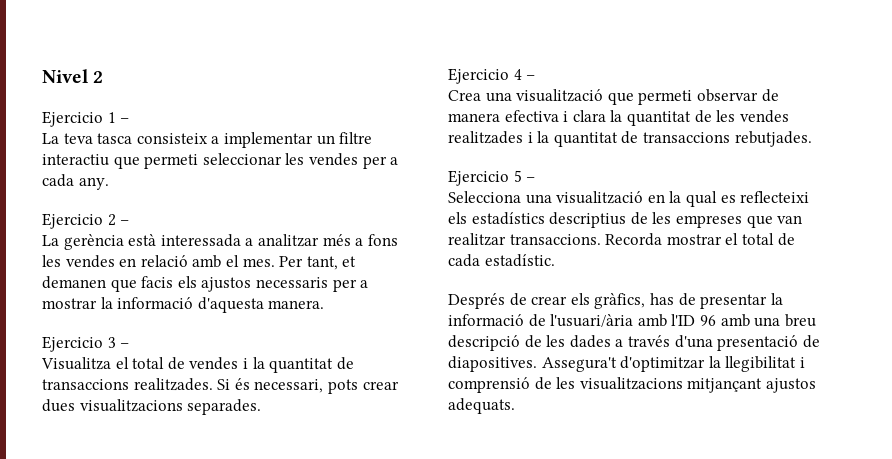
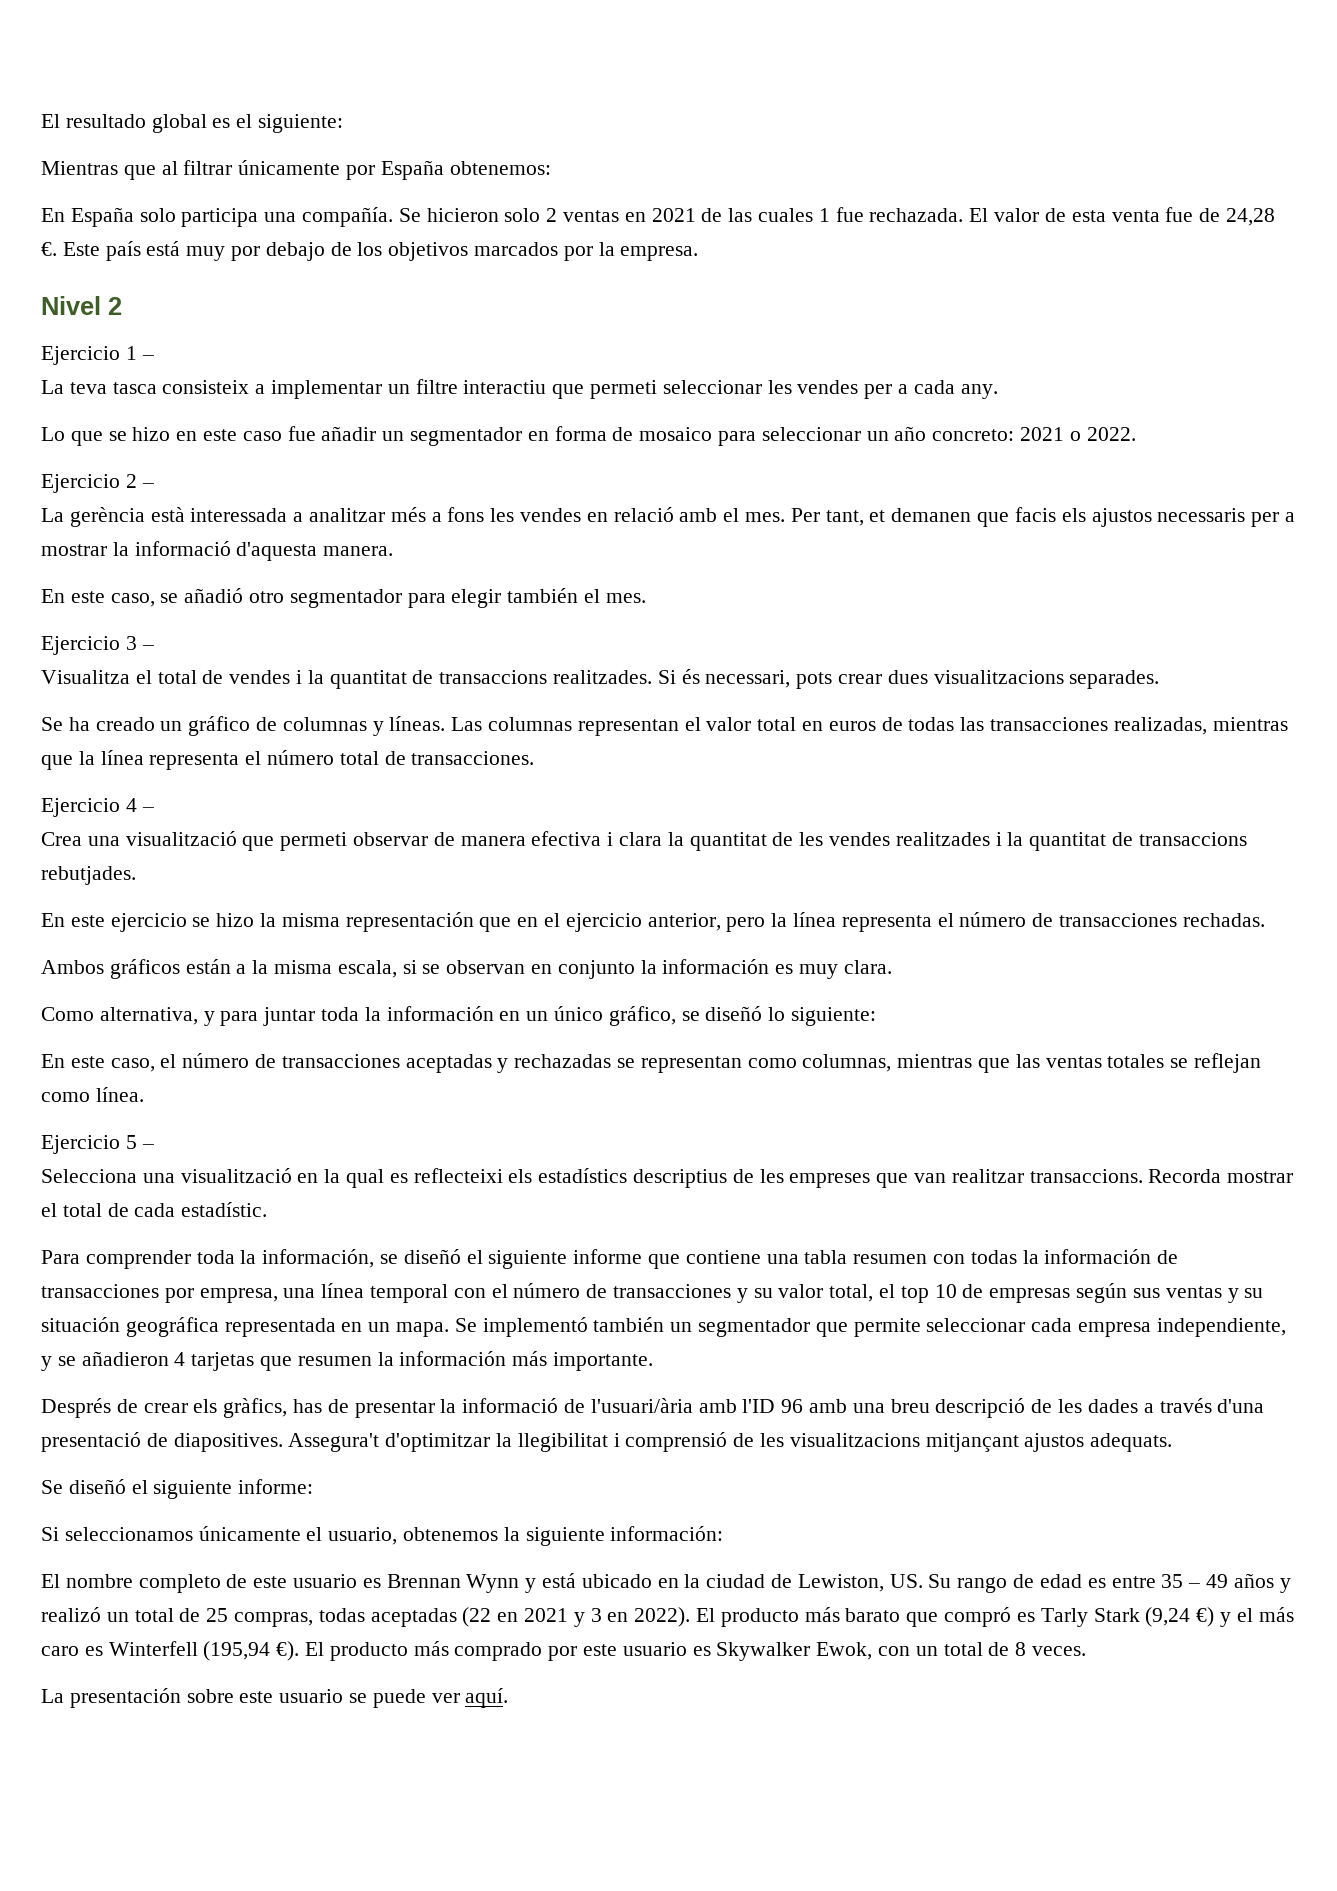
+ El resultado global es el siguiente:
+ Mientras que al filtrar únicamente por España obtenemos:
+ En España solo participa una compañía. Se hicieron solo 2 ventas en 2021 de las cuales 1 fue rechazada. El valor de esta venta fue de 24,28 €. Este país está muy por debajo de los objetivos marcados por la empresa.
+ Lo que se hizo en este caso fue añadir un segmentador en forma de mosaico para seleccionar un año concreto: 2021 o 2022.
+ En este caso, se añadió otro segmentador para elegir también el mes.
+ Se ha creado un gráfico de columnas y líneas. Las columnas representan el valor total en euros de todas las transacciones realizadas, mientras que la línea representa el número total de transacciones.
+ En este ejercicio se hizo la misma representación que en el ejercicio anterior, pero la línea representa el número de transacciones rechadas.
+ Ambos gráficos están a la misma escala, si se observan en conjunto la información es muy clara.
+ Como alternativa, y para juntar toda la información en un único gráfico, se diseñó lo siguiente:
+ En este caso, el número de transacciones aceptadas y rechazadas se representan como columnas, mientras que las ventas totales se reflejan como línea.
+ Para comprender toda la información, se diseñó el siguiente informe que contiene una tabla resumen con todas la información de transacciones por empresa, una línea temporal con el número de transacciones y su valor total, el top 10 de empresas según sus ventas y su situación geográfica representada en un mapa. Se implementó también un segmentador que permite seleccionar cada empresa independiente, y se añadieron 4 tarjetas que resumen la información más importante.
+ Se diseñó el siguiente informe:
+ Si seleccionamos únicamente el usuario, obtenemos la siguiente información:
+ El nombre completo de este usuario es Brennan Wynn y está ubicado en la ciudad de Lewiston, US. Su rango de edad es entre 35 – 49 años y realizó un total de 25 compras, todas aceptadas (22 en 2021 y 3 en 2022). El producto más barato que compró es Tarly Stark (9,24 €) y el más caro es Winterfell (195,94 €). El producto más comprado por este usuario es Skywalker Ewok, con un total de 8 veces.
+ La presentación sobre este usuario se puede ver aquí.

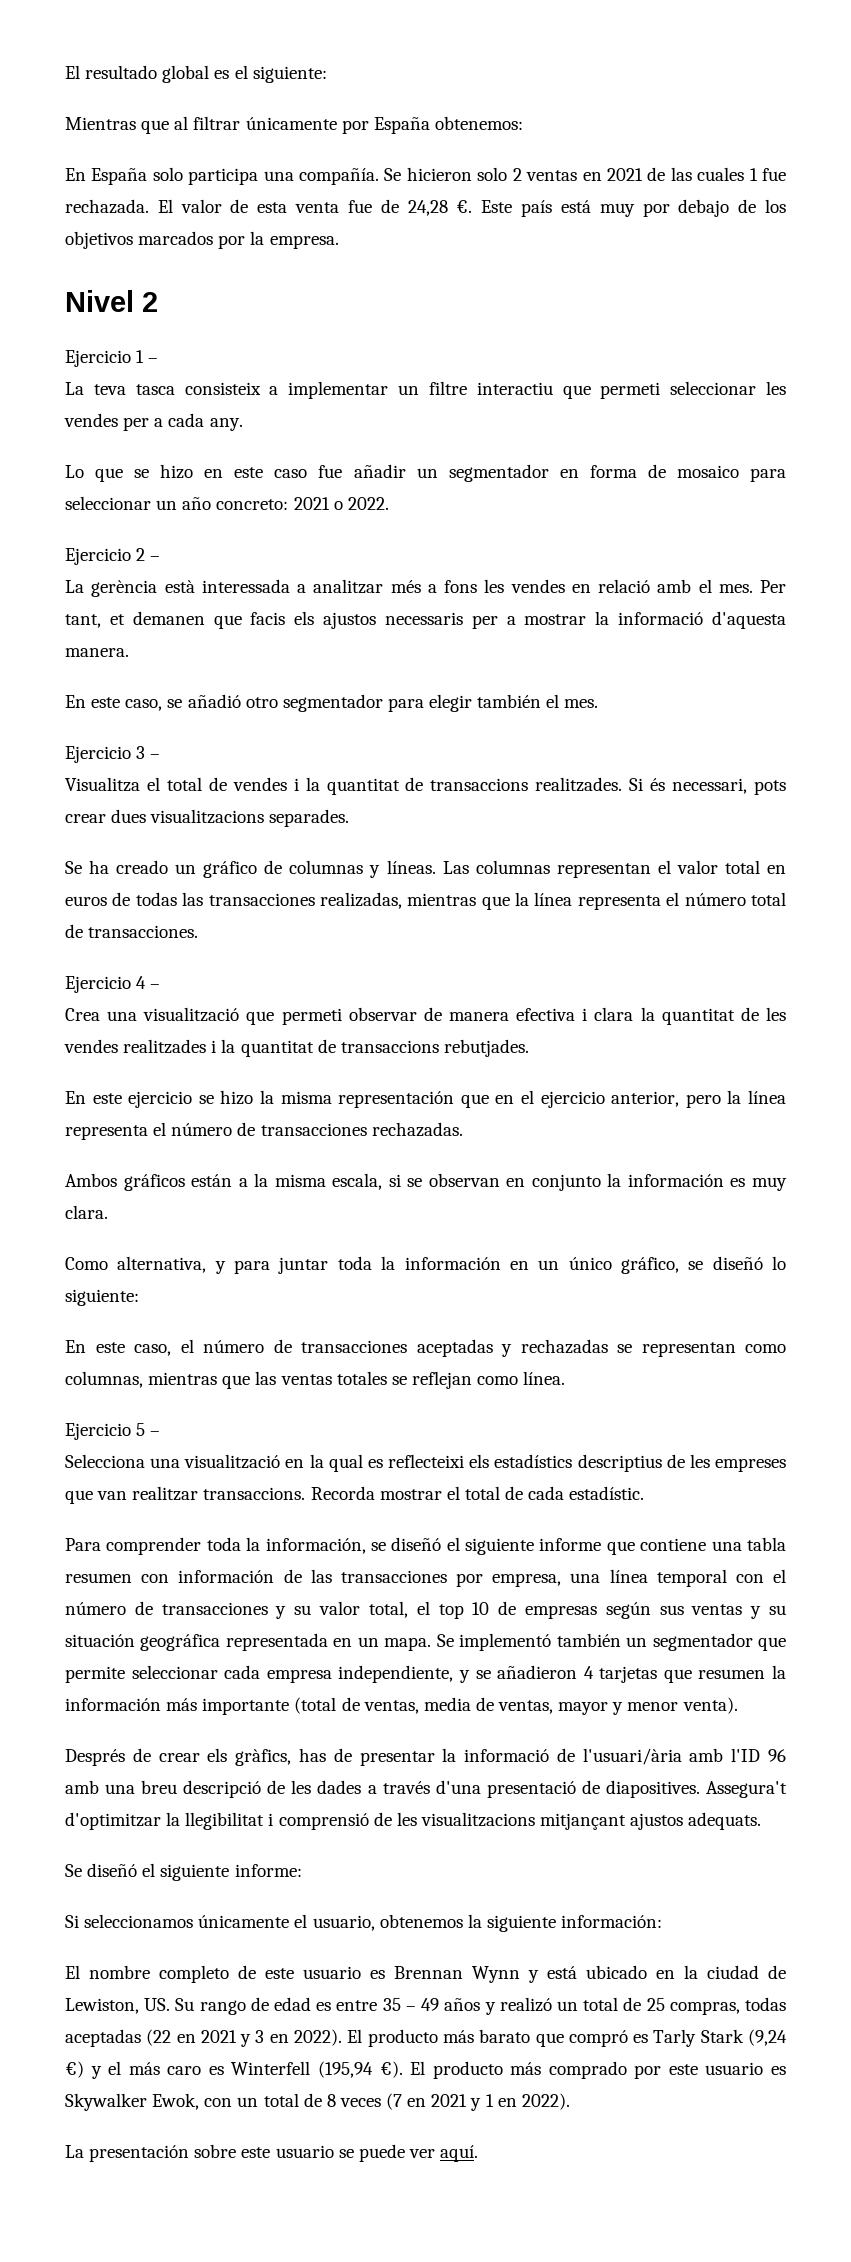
- En este ejercicio se hizo la misma representación que en el ejercicio anterior, pero la línea representa el número de transacciones rechadas.
+ En este ejercicio se hizo la misma representación que en el ejercicio anterior, pero la línea representa el número de transacciones rechazadas.
- Para comprender toda la información, se diseñó el siguiente informe que contiene una tabla resumen con todas la información de transacciones por empresa, una línea temporal con el número de transacciones y su valor total, el top 10 de empresas según sus ventas y su situación geográfica representada en un mapa.
+ Para comprender toda la información, se diseñó el siguiente informe que contiene una tabla resumen con información de las transacciones por empresa, una línea temporal con el número de transacciones y su valor total, el top 10 de empresas según sus ventas y su situación geográfica representada en un mapa.
- Se implementó también un segmentador que permite seleccionar cada empresa independiente, y se añadieron 4 tarjetas que resumen la información más importante.
+ Se implementó también un segmentador que permite seleccionar cada empresa independiente, y se añadieron 4 tarjetas que resumen la información más importante (total de ventas, media de ventas, mayor y menor venta).
- El producto más comprado por este usuario es Skywalker Ewok, con un total de 8 veces.
+ El producto más comprado por este usuario es Skywalker Ewok, con un total de 8 veces (7 en 2021 y 1 en 2022).

